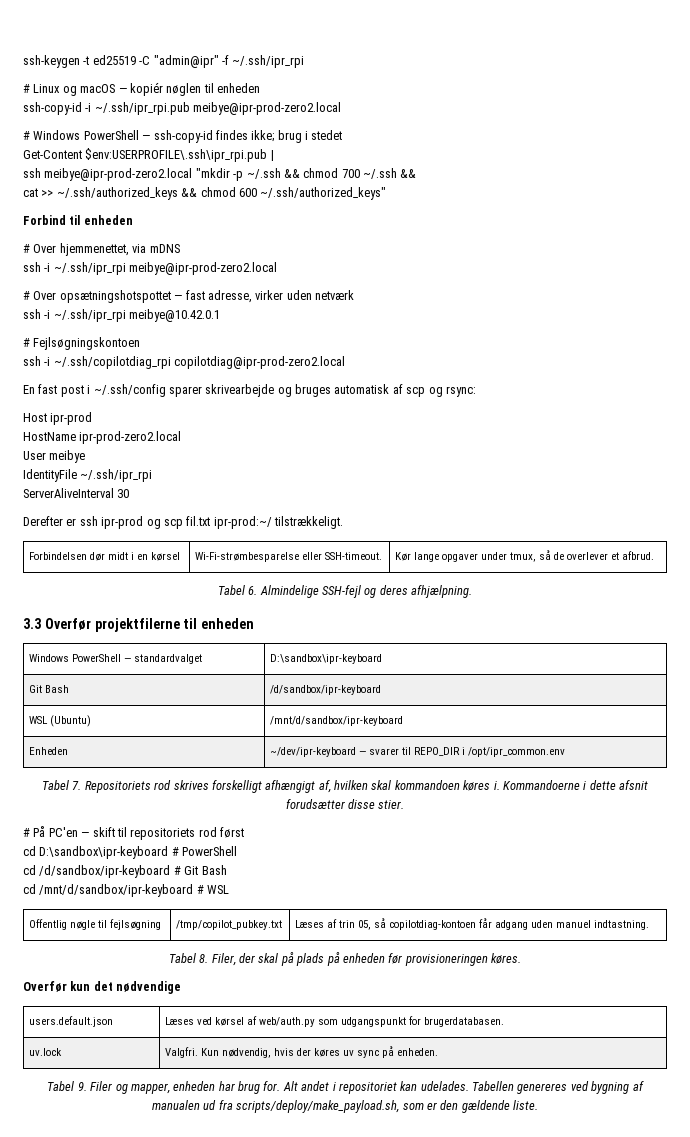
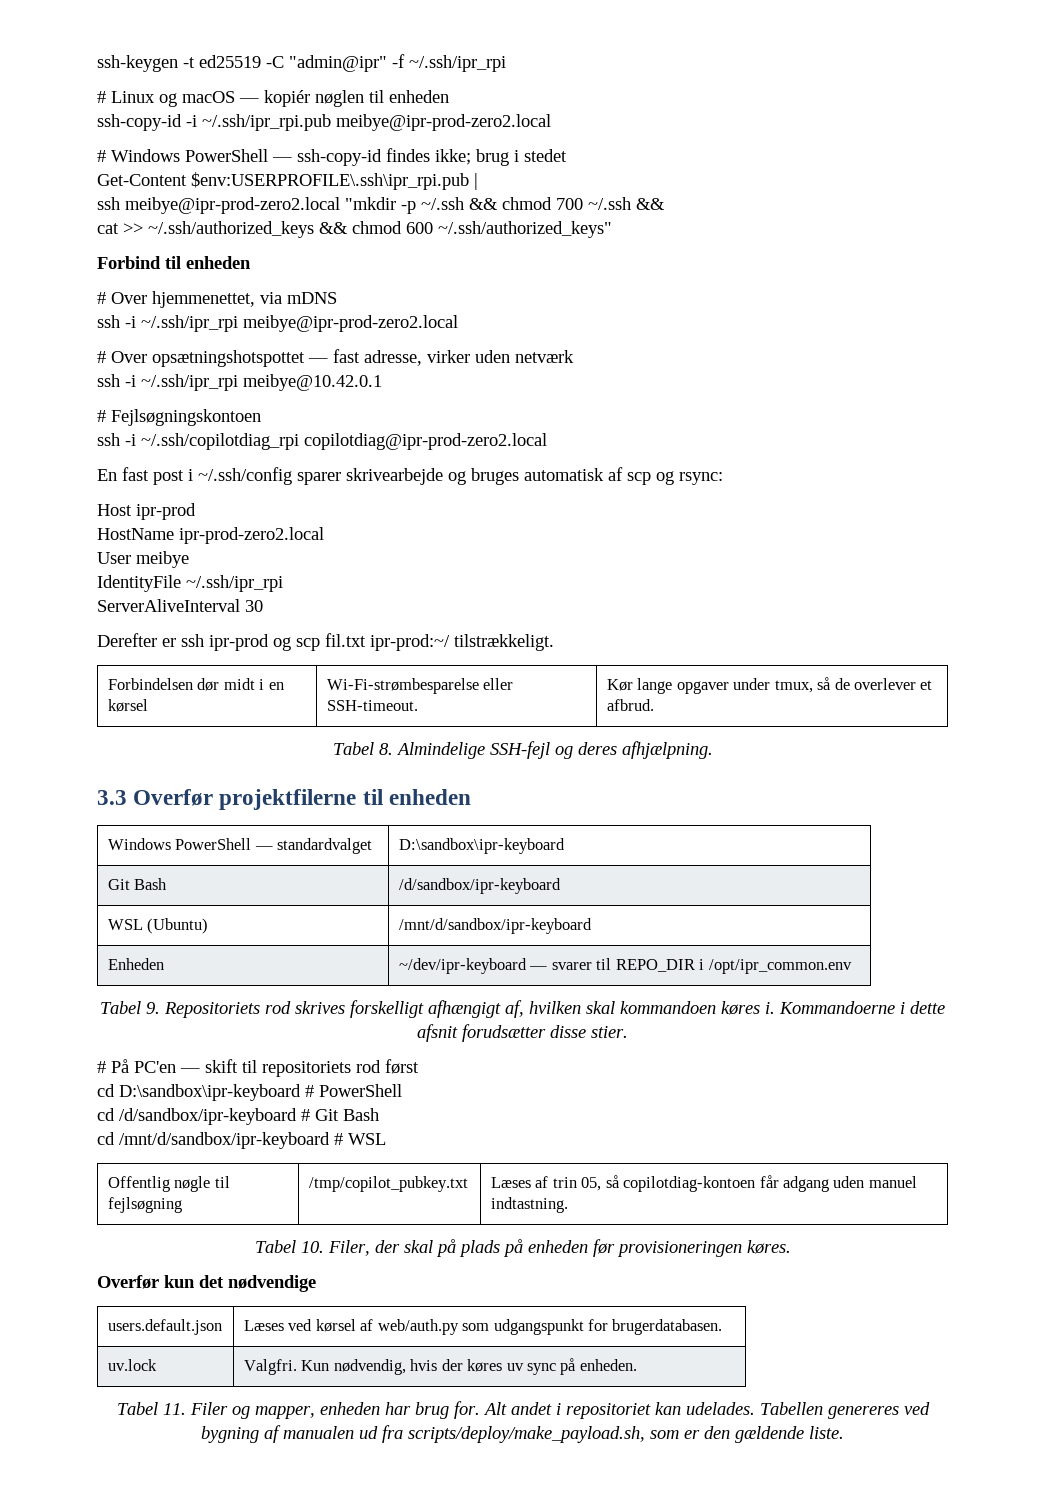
- Tabel 6. Almindelige SSH-fejl og deres afhjælpning.
+ Tabel 8. Almindelige SSH-fejl og deres afhjælpning.
- Tabel 7. Repositoriets rod skrives forskelligt afhængigt af, hvilken skal kommandoen køres i.
+ Tabel 9. Repositoriets rod skrives forskelligt afhængigt af, hvilken skal kommandoen køres i.
- Tabel 8. Filer, der skal på plads på enheden før provisioneringen køres.
+ Tabel 10. Filer, der skal på plads på enheden før provisioneringen køres.
- Tabel 9. Filer og mapper, enheden har brug for.
+ Tabel 11. Filer og mapper, enheden har brug for.

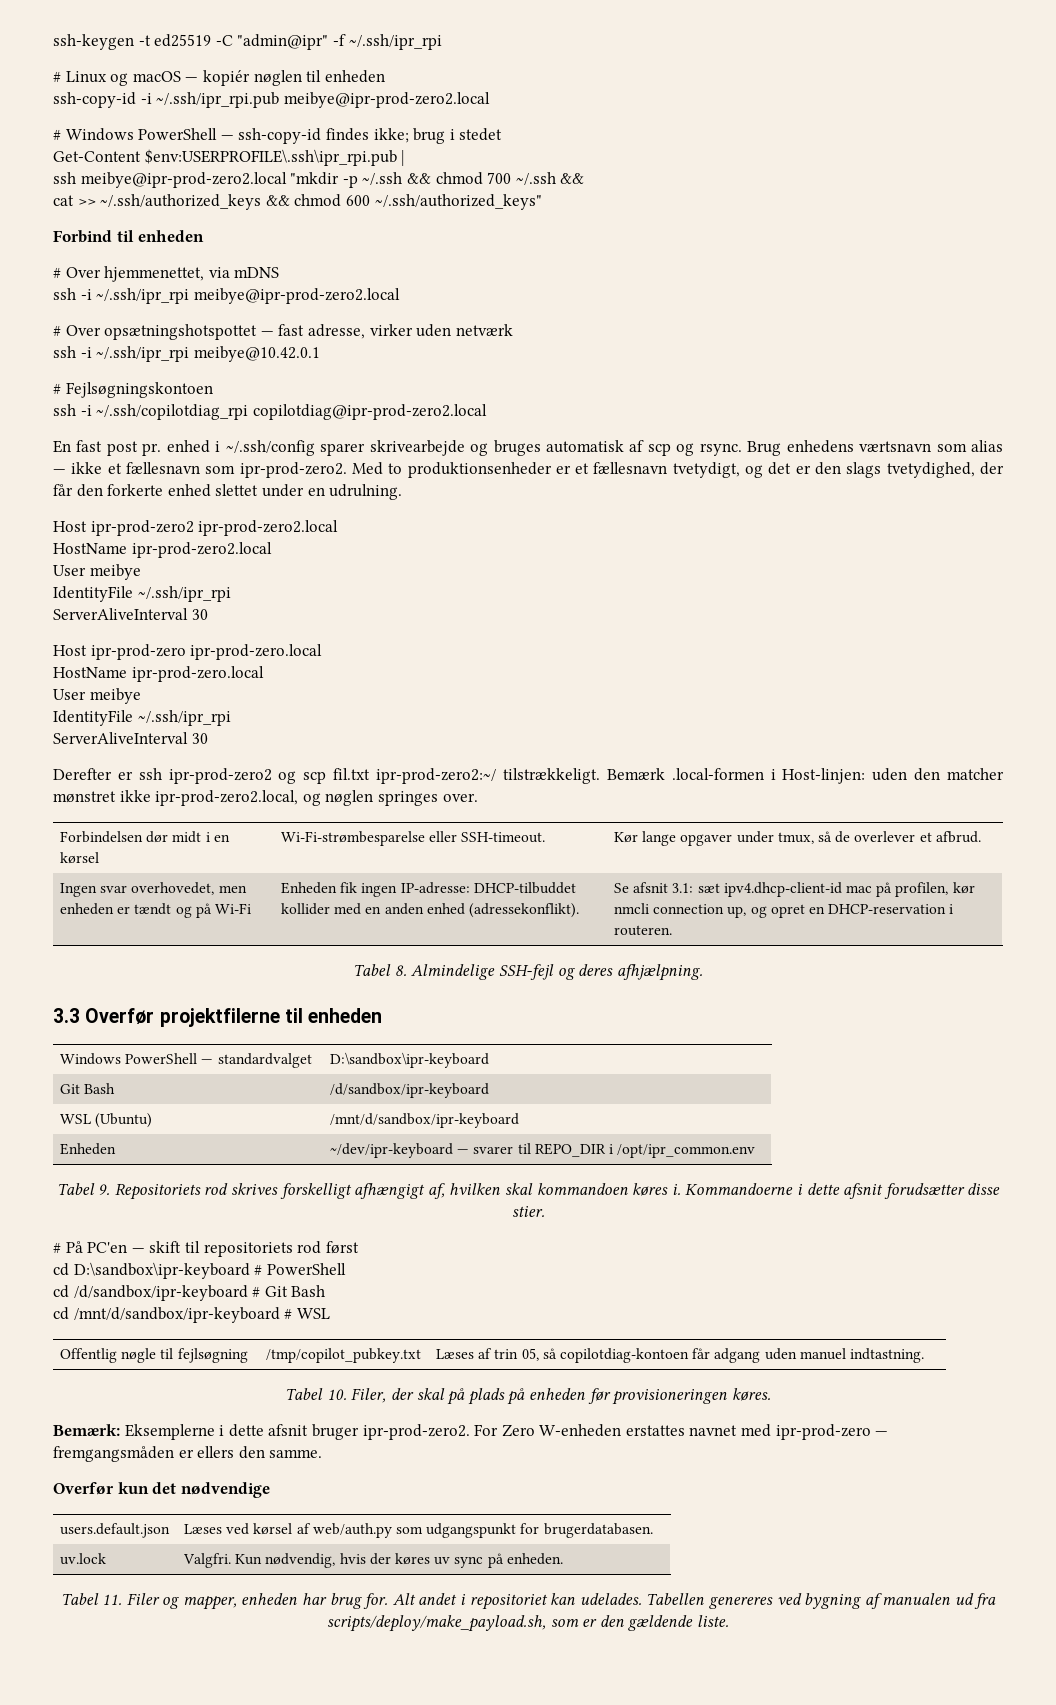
- En fast post i ~/.ssh/config sparer skrivearbejde og bruges automatisk af scp og rsync:
- Host ipr-prod
+ En fast post pr. enhed i ~/.ssh/config sparer skrivearbejde og bruges automatisk af scp og rsync. Brug enhedens værtsnavn som alias — ikke et fællesnavn som ipr-prod-zero2. Med to produktionsenheder er et fællesnavn tvetydigt, og det er den slags tvetydighed, der får den forkerte enhed slettet under en udrulning.
+ Host ipr-prod-zero2 ipr-prod-zero2.local
+ Host ipr-prod-zero ipr-prod-zero.local
+ HostName ipr-prod-zero.local
+ User meibye
+ IdentityFile ~/.ssh/ipr_rpi
+ ServerAliveInterval 30
- Derefter er ssh ipr-prod og scp fil.txt ipr-prod:~/ tilstrækkeligt.
+ Derefter er ssh ipr-prod-zero2 og scp fil.txt ipr-prod-zero2:~/ tilstrækkeligt. Bemærk .local-formen i Host-linjen: uden den matcher mønstret ikke ipr-prod-zero2.local, og nøglen springes over.
+ Ingen svar overhovedet, men enheden er tændt og på Wi-Fi | Enheden fik ingen IP-adresse: DHCP-tilbuddet kollider med en anden enhed (adressekonflikt). | Se afsnit 3.1: sæt ipv4.dhcp-client-id mac på profilen, kør nmcli connection up, og opret en DHCP-reservation i routeren.
+ Bemærk: Eksemplerne i dette afsnit bruger ipr-prod-zero2. For Zero W-enheden erstattes navnet med ipr-prod-zero — fremgangsmåden er ellers den samme.

